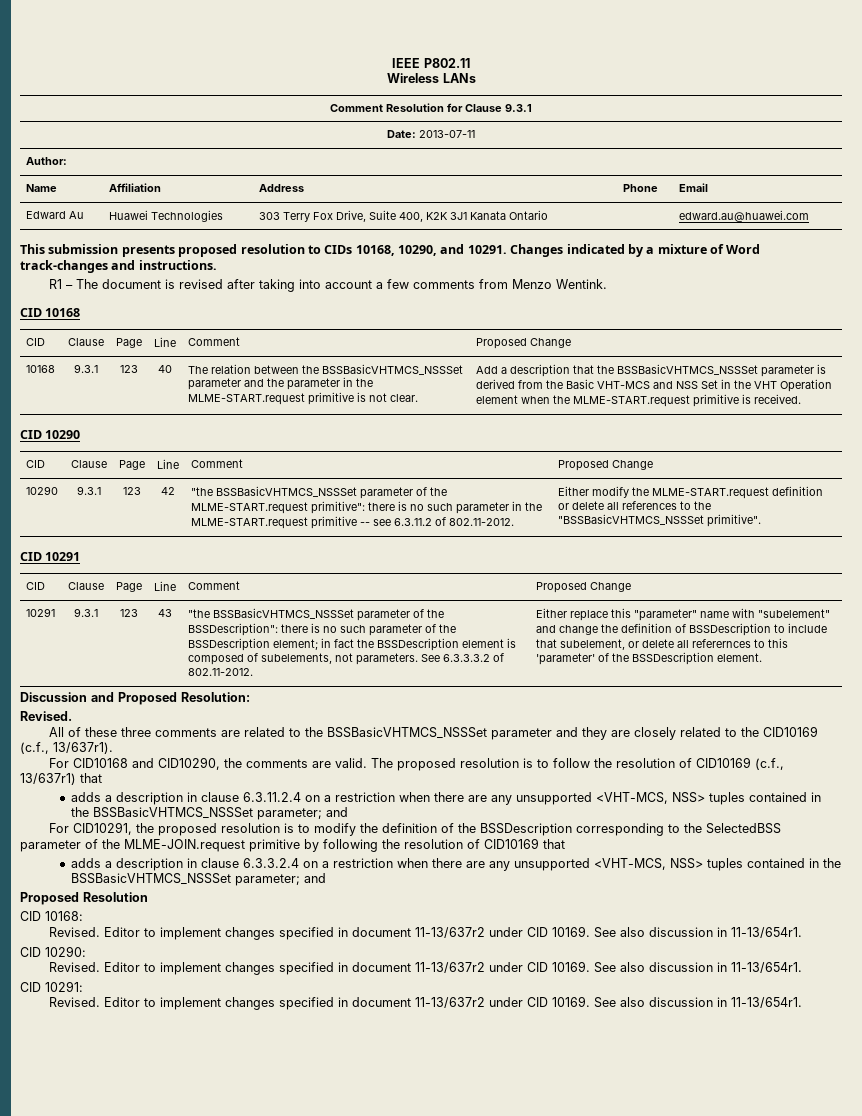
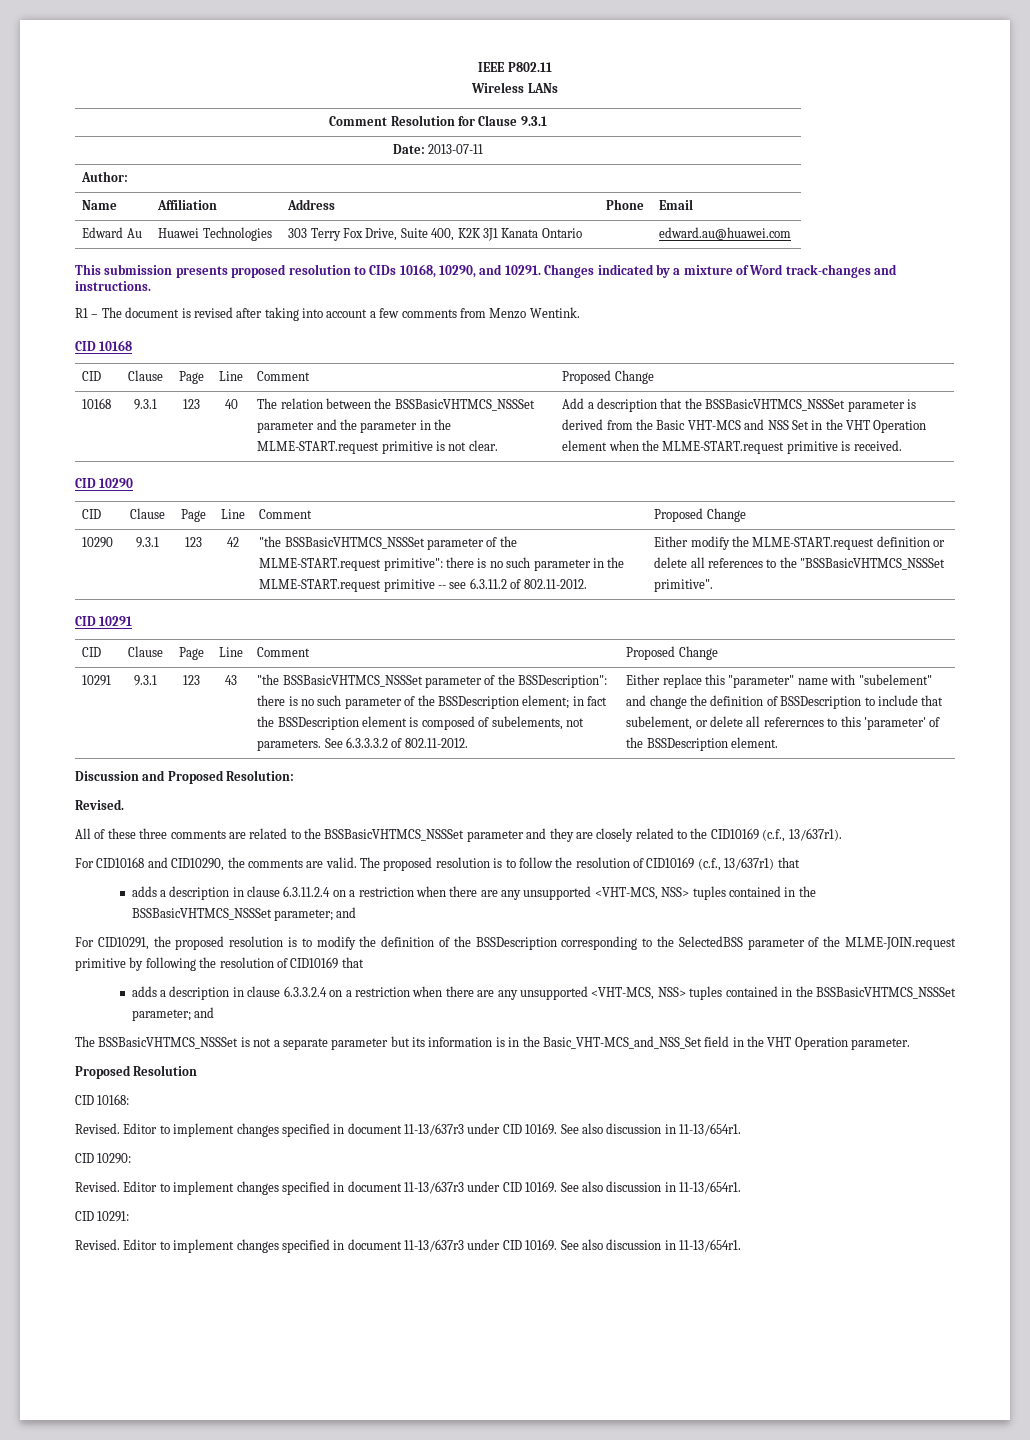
+ The BSSBasicVHTMCS_NSSSet is not a separate parameter but its information is in the Basic_VHT-MCS_and_NSS_Set field in the VHT Operation parameter.
  CID 10168:
- Revised. Editor to implement changes specified in document 11-13/637r2 under CID 10169.
+ Revised. Editor to implement changes specified in document 11-13/637r3 under CID 10169.
  CID 10290:
- Revised. Editor to implement changes specified in document 11-13/637r2 under CID 10169.
+ Revised. Editor to implement changes specified in document 11-13/637r3 under CID 10169.
  CID 10291:
- Revised. Editor to implement changes specified in document 11-13/637r2 under CID 10169.
+ Revised. Editor to implement changes specified in document 11-13/637r3 under CID 10169.

